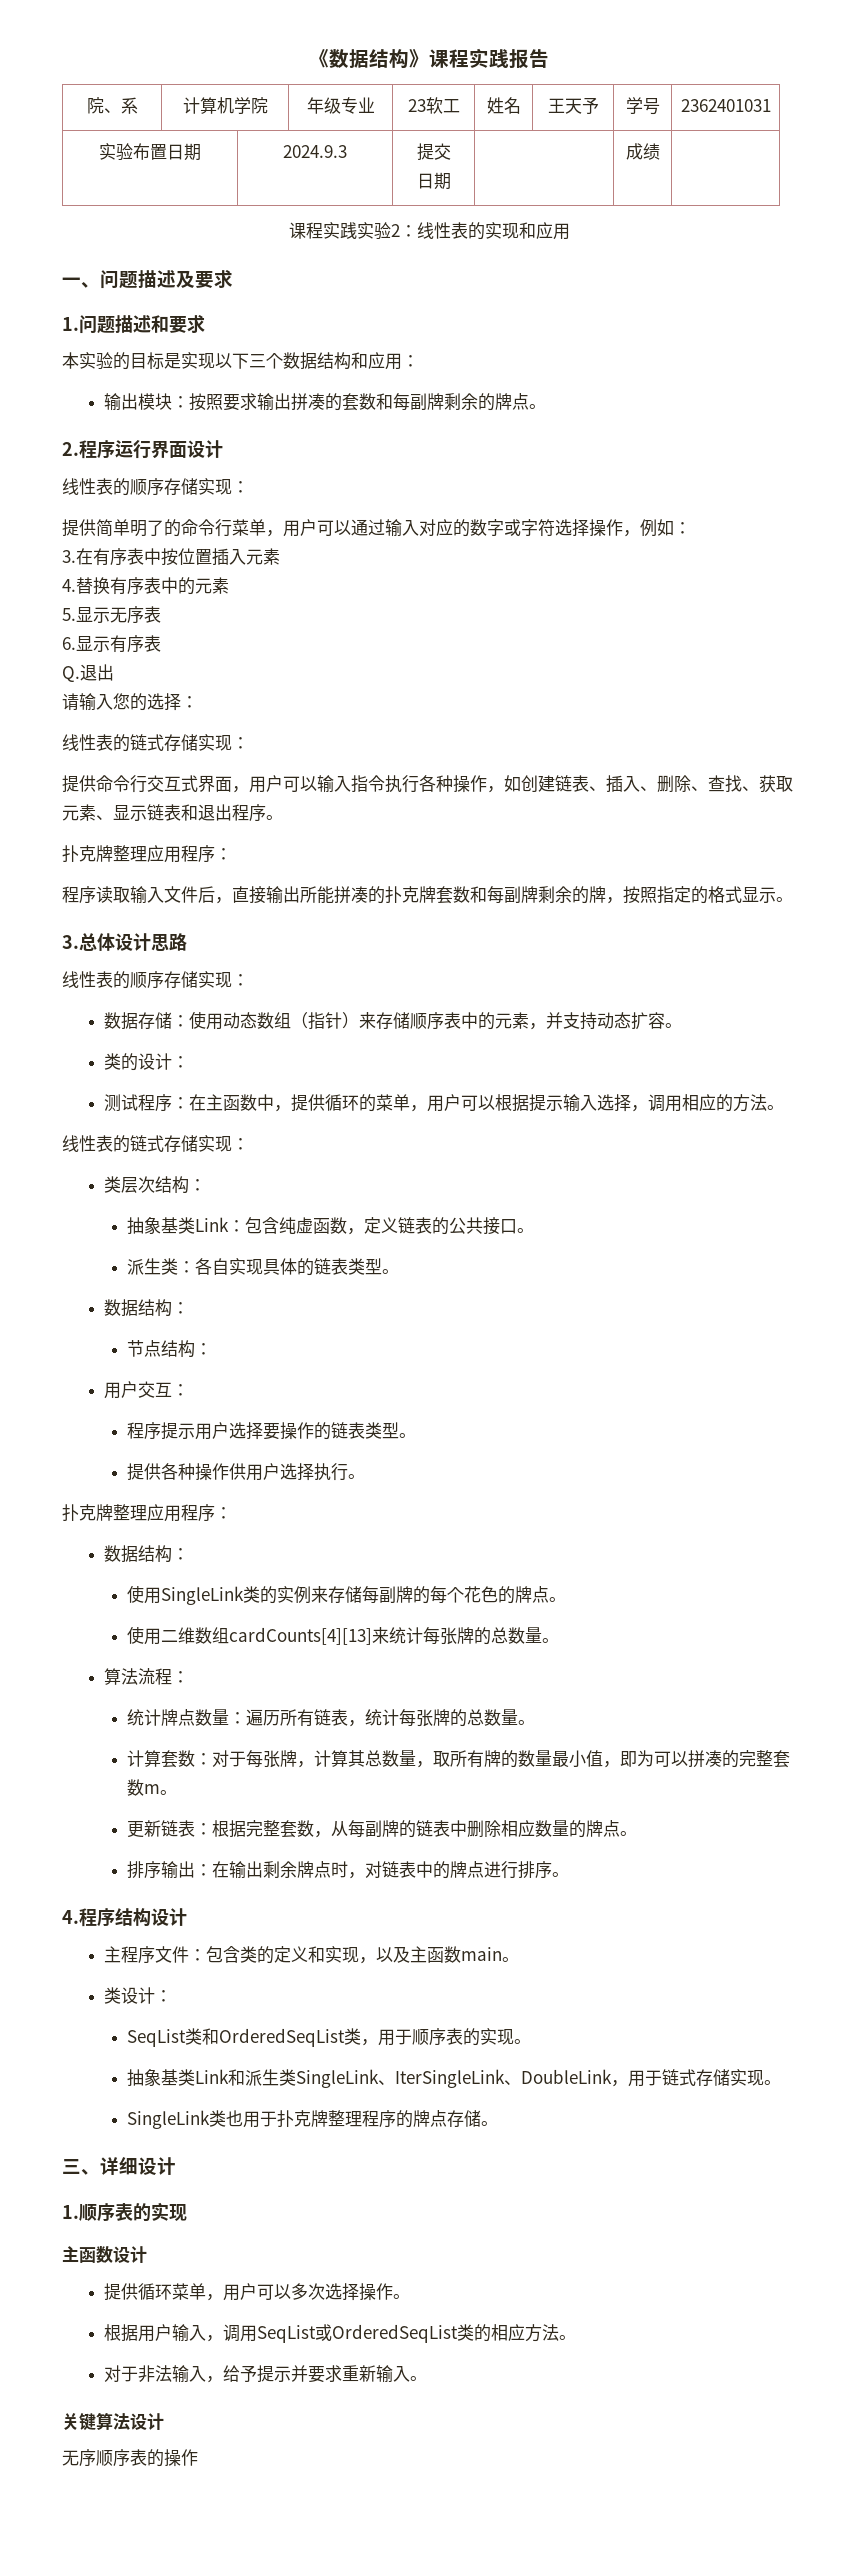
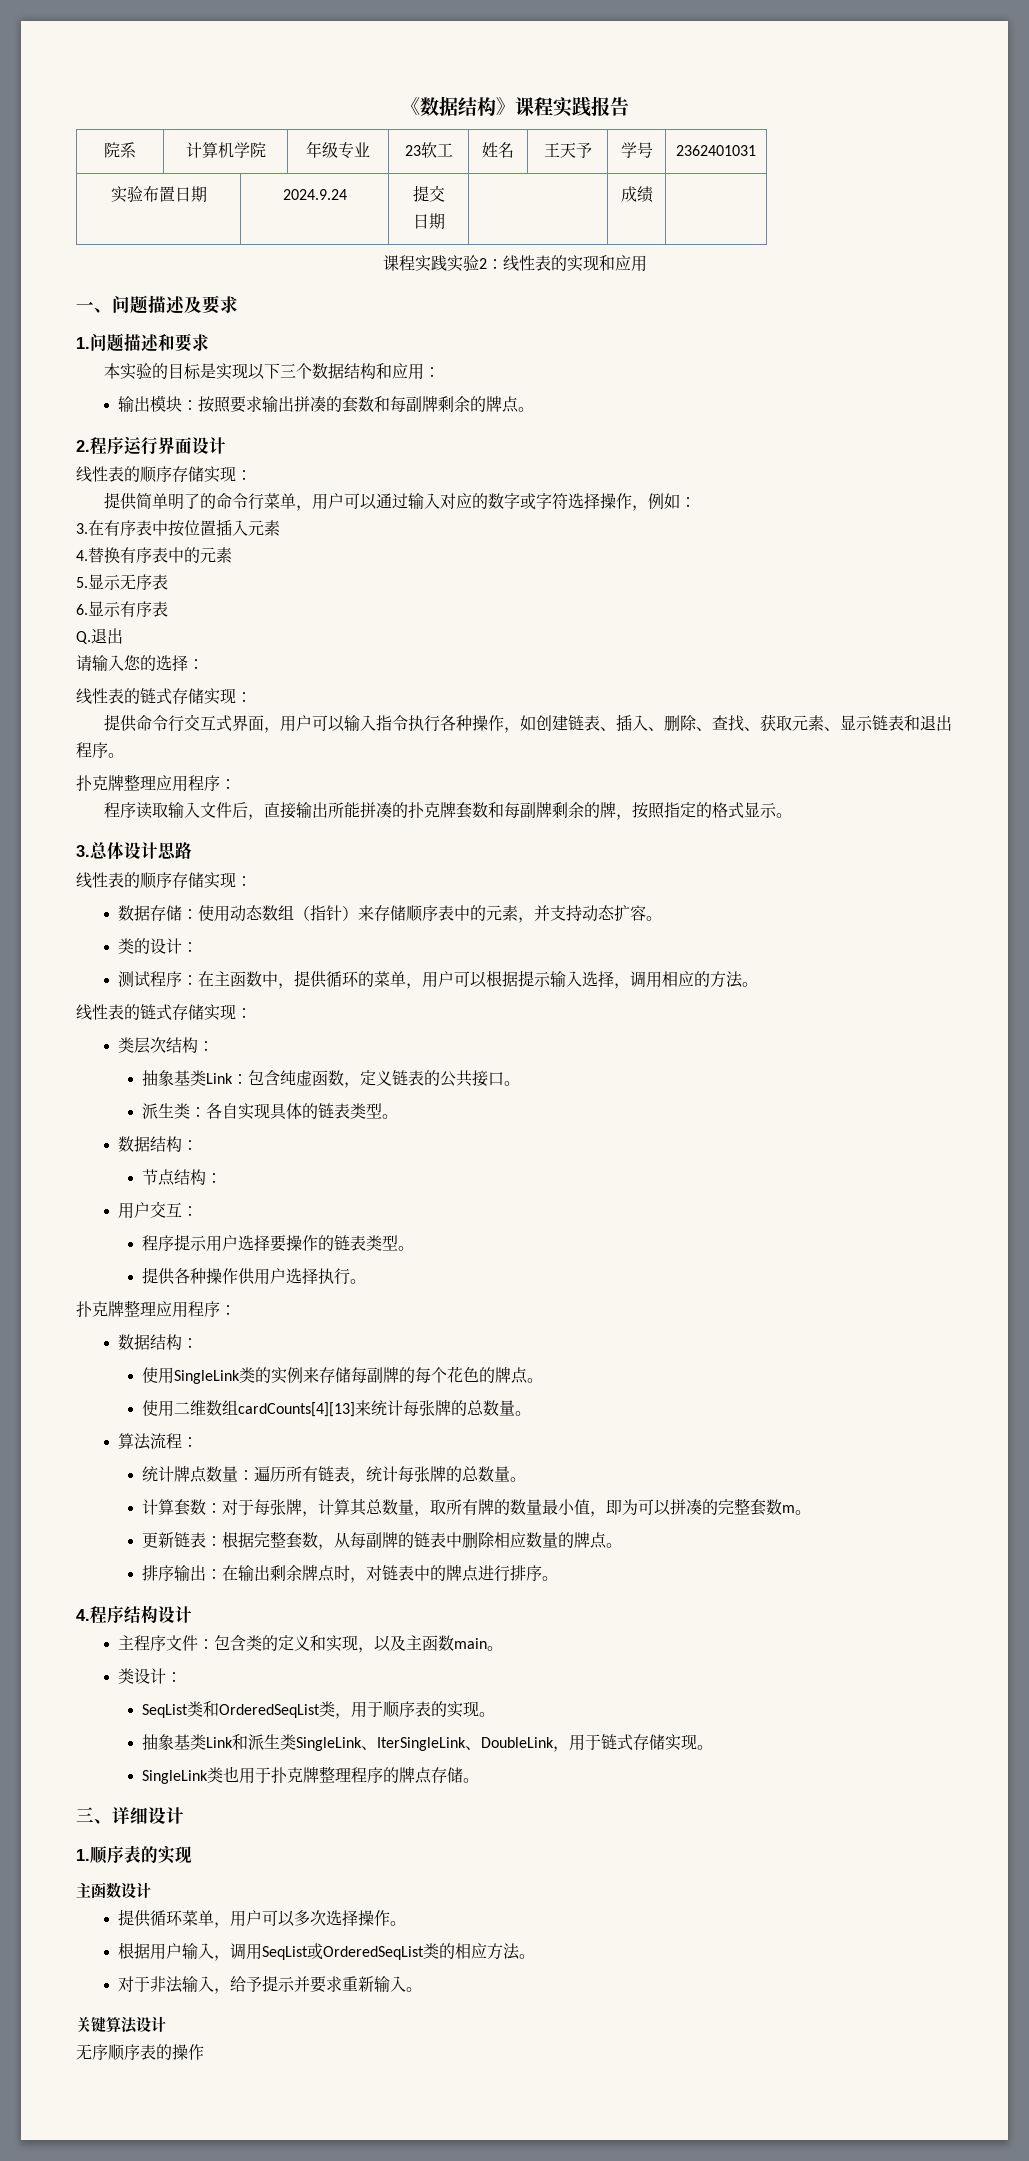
- 院、系 | 计算机学院 | 年级专业 | 23软工 | 姓名 | 王天予 | 学号 | 2362401031
+ 院系 | 计算机学院 | 年级专业 | 23软工 | 姓名 | 王天予 | 学号 | 2362401031
- 实验布置日期 | 2024.9.3 | 提交
+ 实验布置日期 | 2024.9.24 | 提交

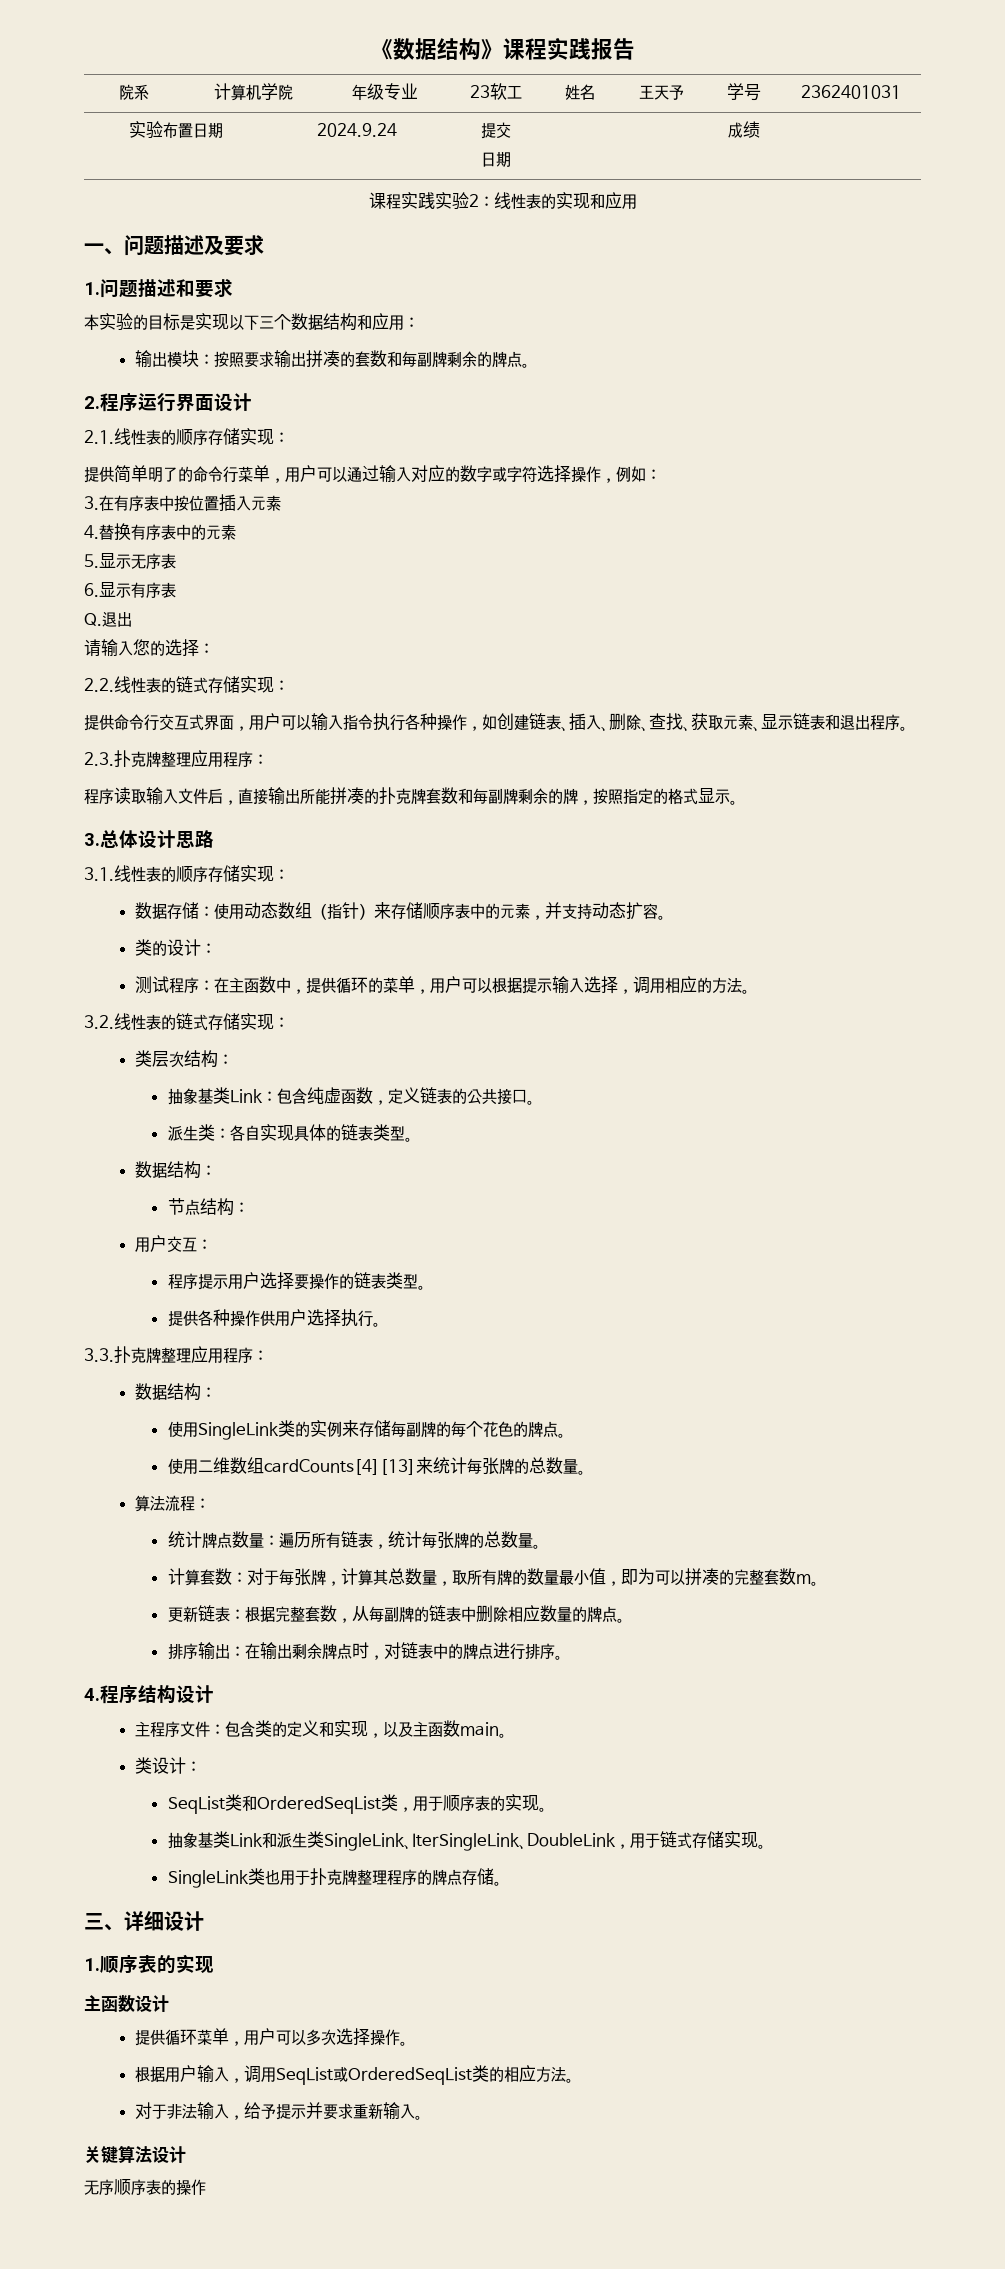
  2.程序运行界面设计
- 线性表的顺序存储实现：
+ 2.1.线性表的顺序存储实现：
  请输入您的选择：
- 线性表的链式存储实现：
+ 2.2.线性表的链式存储实现：
  提供命令行交互式界面，用户可以输入指令执行各种操作，如创建链表、插入、删除、查找、获取元素、显示链表和退出程序。
- 扑克牌整理应用程序：
+ 2.3.扑克牌整理应用程序：
  3.总体设计思路
- 线性表的顺序存储实现：
+ 3.1.线性表的顺序存储实现：
  测试程序：在主函数中，提供循环的菜单，用户可以根据提示输入选择，调用相应的方法。
- 线性表的链式存储实现：
+ 3.2.线性表的链式存储实现：
  提供各种操作供用户选择执行。
- 扑克牌整理应用程序：
+ 3.3.扑克牌整理应用程序：

